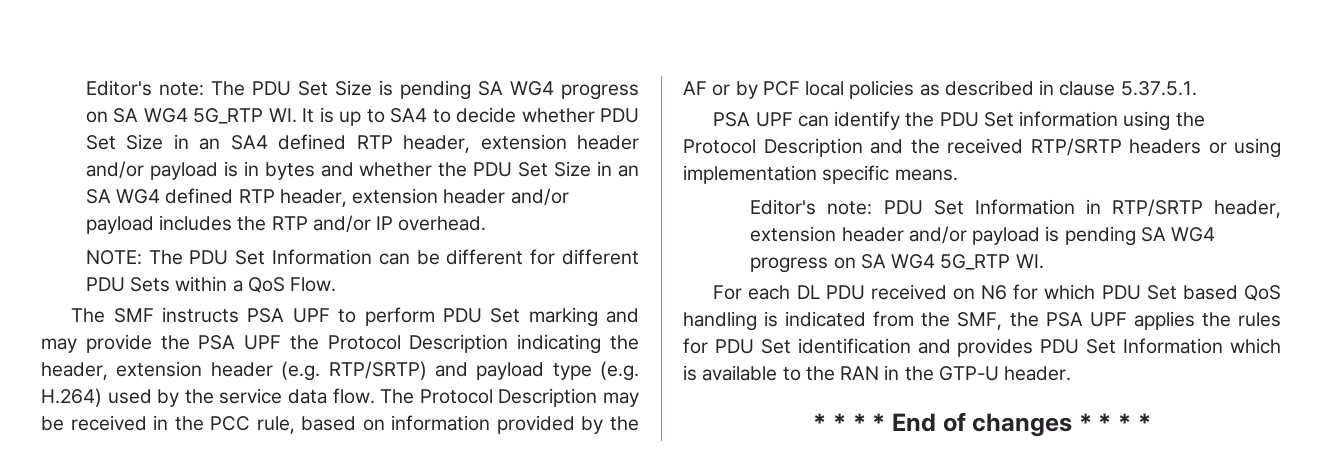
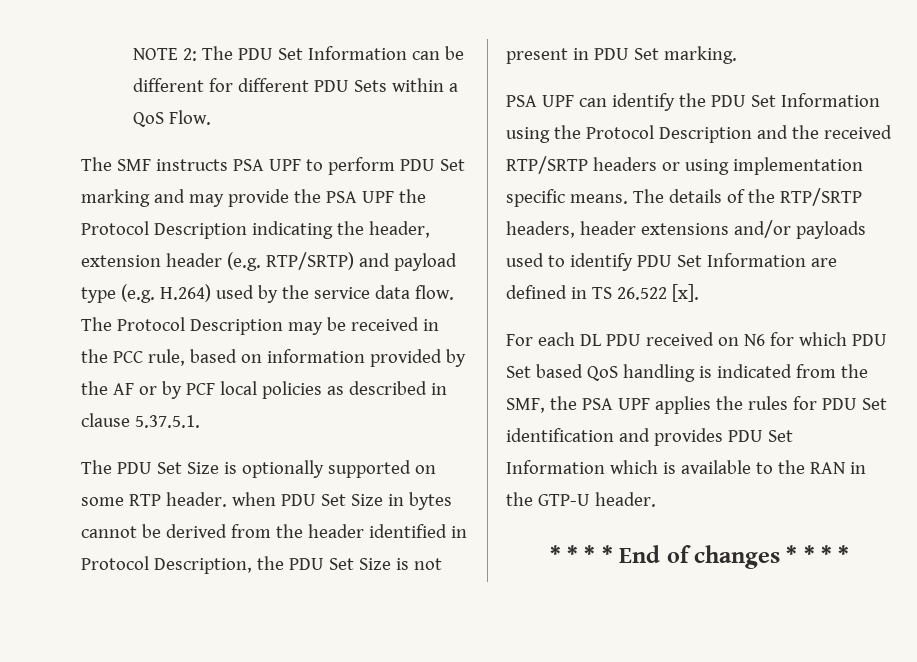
- Editor's note: The PDU Set Size is pending SA WG4 progress on SA WG4 5G_RTP WI. It is up to SA4 to decide whether PDU Set Size in an SA4 defined RTP header, extension header and/or payload is in bytes and whether the PDU Set Size in an SA WG4 defined RTP header, extension header and/or payload includes the RTP and/or IP overhead.
- NOTE: The PDU Set Information can be different for different PDU Sets within a QoS Flow.
+ NOTE 2: The PDU Set Information can be different for different PDU Sets within a QoS Flow.
+ The PDU Set Size is optionally supported on some RTP header. when PDU Set Size in bytes cannot be derived from the header identified in Protocol Description, the PDU Set Size is not present in PDU Set marking.
- PSA UPF can identify the PDU Set information using the Protocol Description and the received RTP/SRTP headers or using implementation specific means.
- Editor's note: PDU Set Information in RTP/SRTP header, extension header and/or payload is pending SA WG4 progress on SA WG4 5G_RTP WI.
+ PSA UPF can identify the PDU Set Information using the Protocol Description and the received RTP/SRTP headers or using implementation specific means. The details of the RTP/SRTP headers, header extensions and/or payloads used to identify PDU Set Information are defined in TS 26.522 [x].

